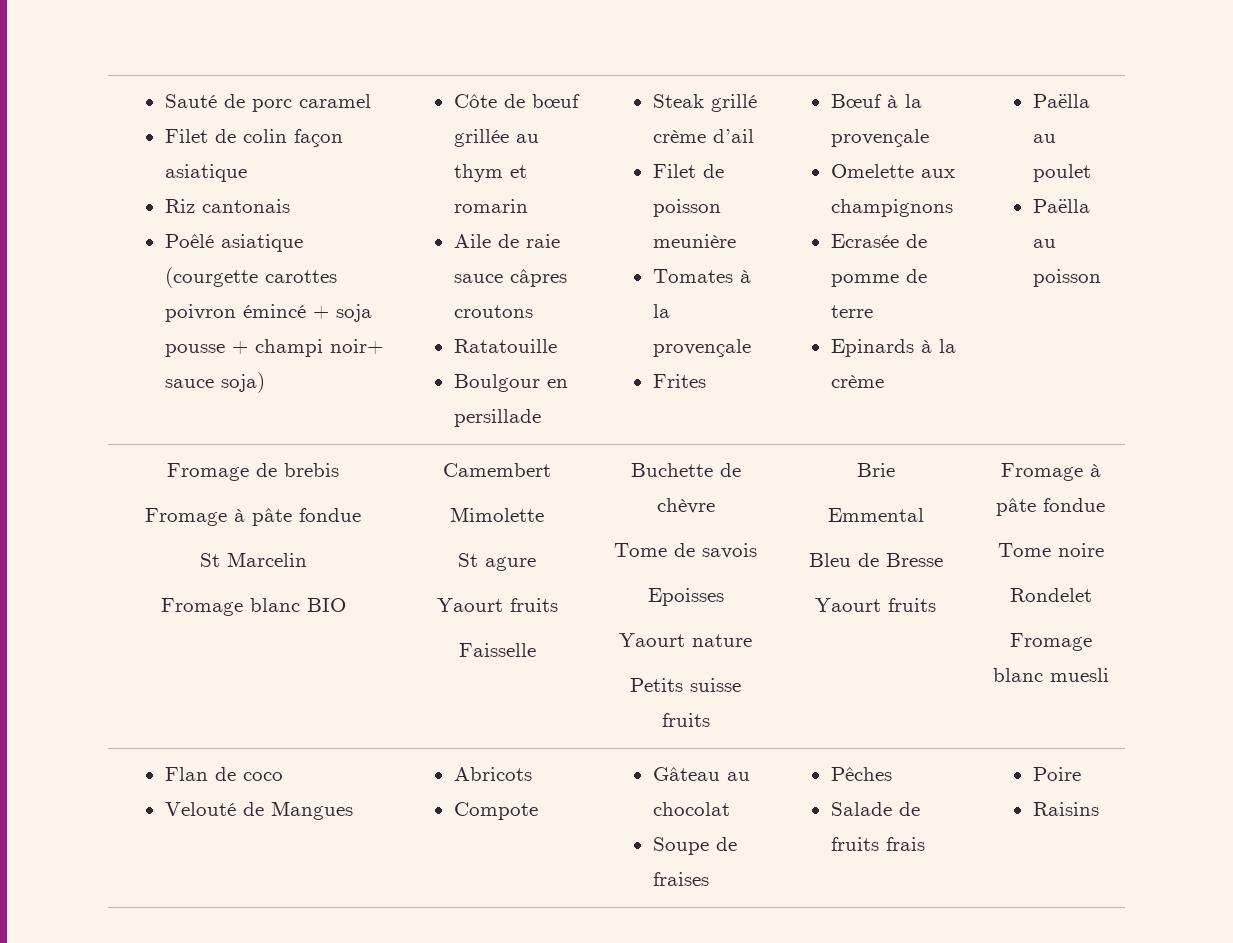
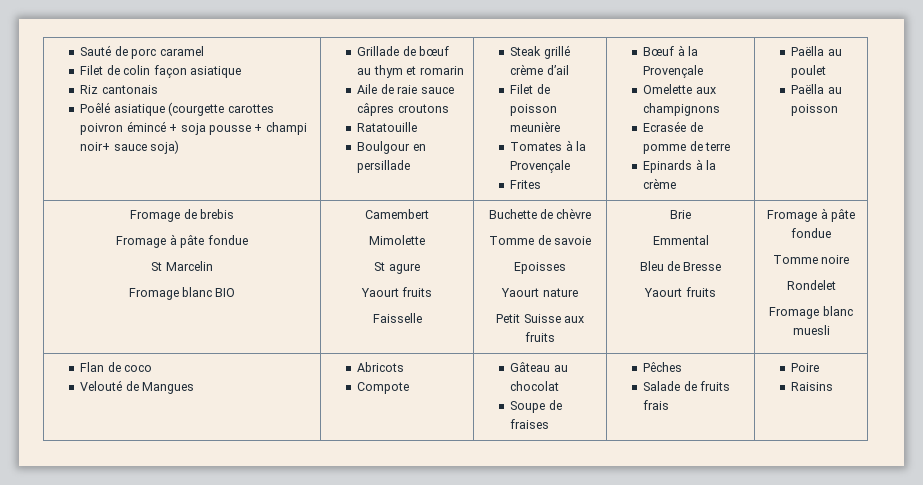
- Côte de bœuf grillée au thym et romarin
+ Grillade de bœuf au thym et romarin
- Tomates à la provençale
+ Tomates à la Provençale
- Bœuf à la provençale
+ Bœuf à la Provençale
- Tome de savois
+ Tomme de savoie
- Petits suisse fruits
+ Petit Suisse aux fruits
- Tome noire
+ Tomme noire

